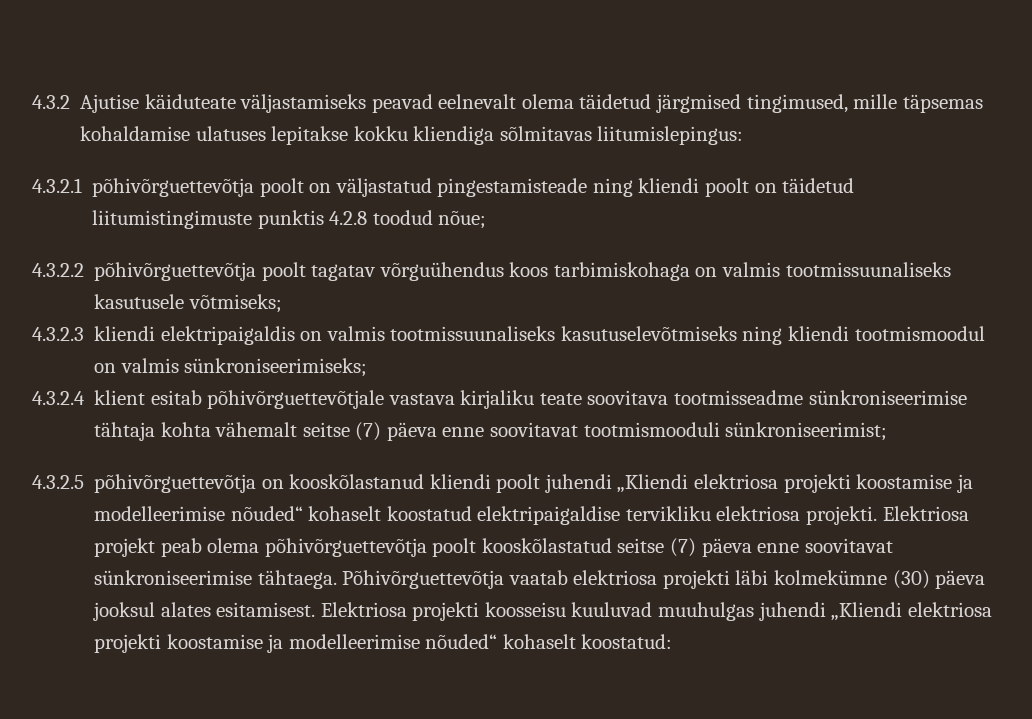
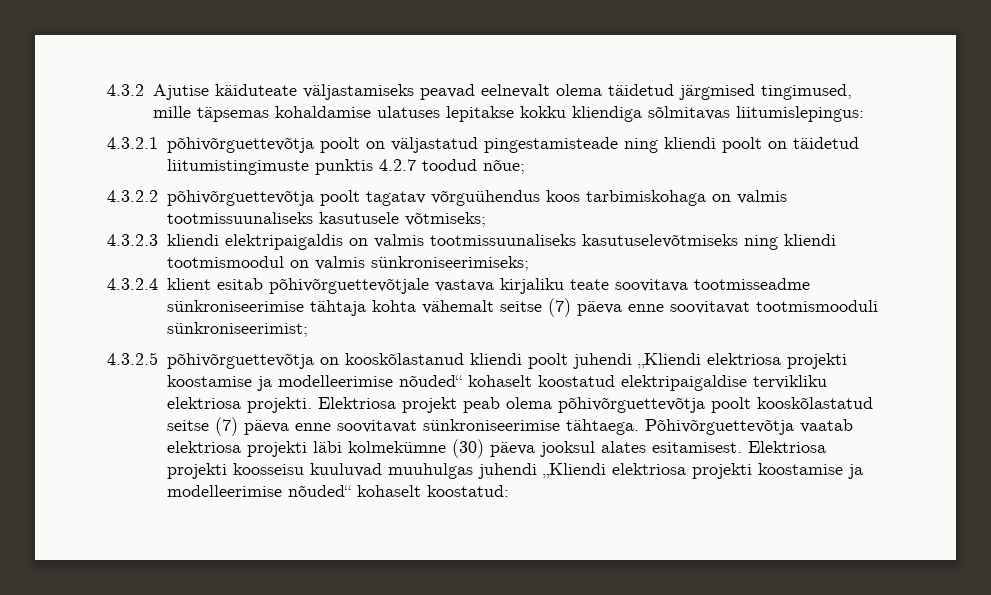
- 4.3.2.1 põhivõrguettevõtja poolt on väljastatud pingestamisteade ning kliendi poolt on täidetud liitumistingimuste punktis 4.2.8 toodud nõue;
+ 4.3.2.1 põhivõrguettevõtja poolt on väljastatud pingestamisteade ning kliendi poolt on täidetud liitumistingimuste punktis 4.2.7 toodud nõue;

